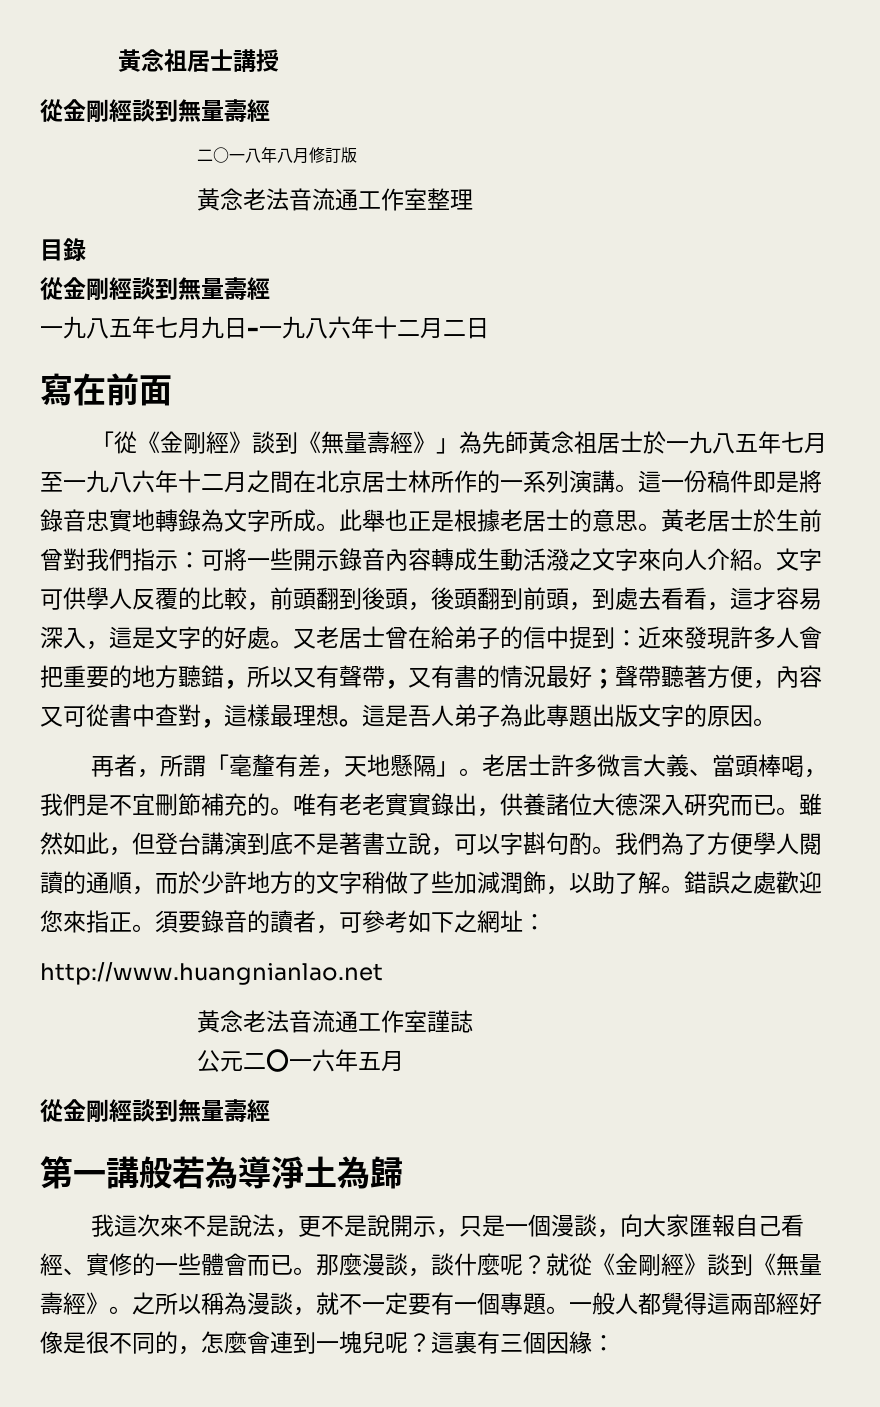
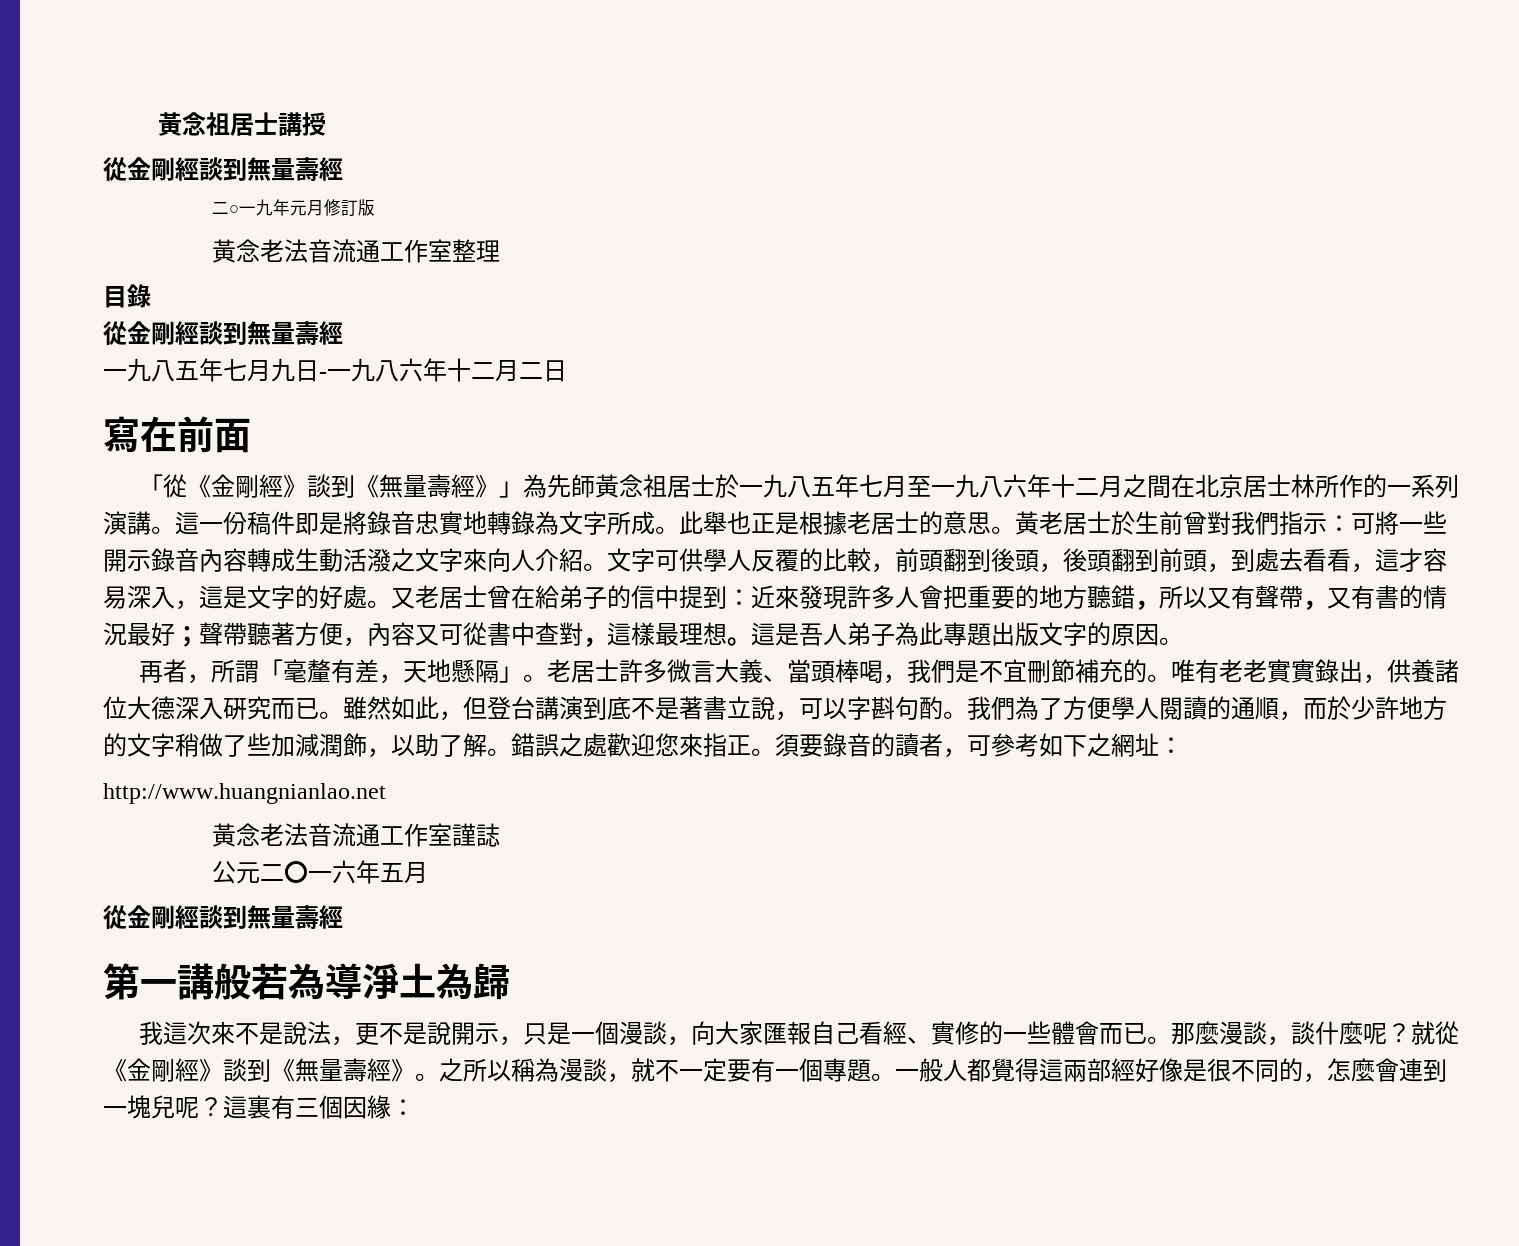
- 二○一八年八月修訂版
+ 二○一九年元月修訂版

